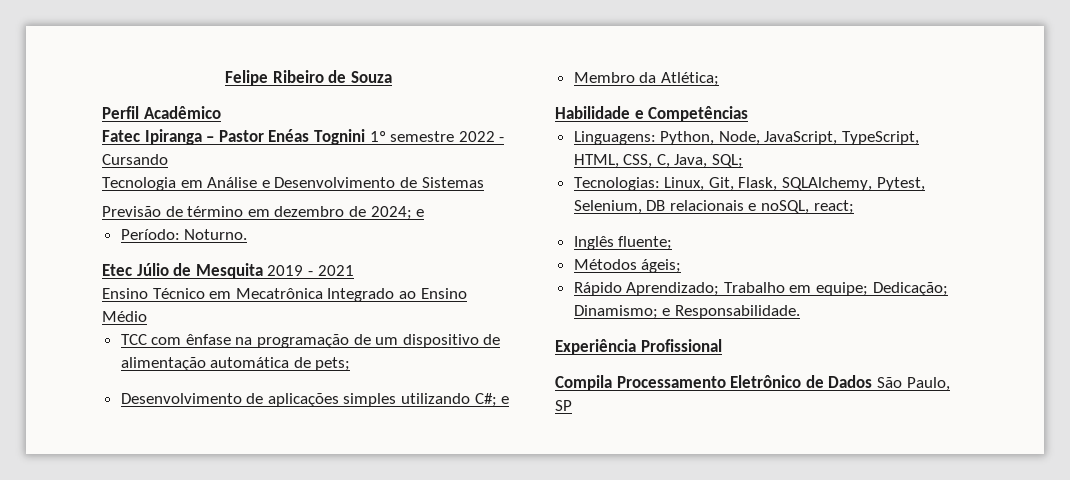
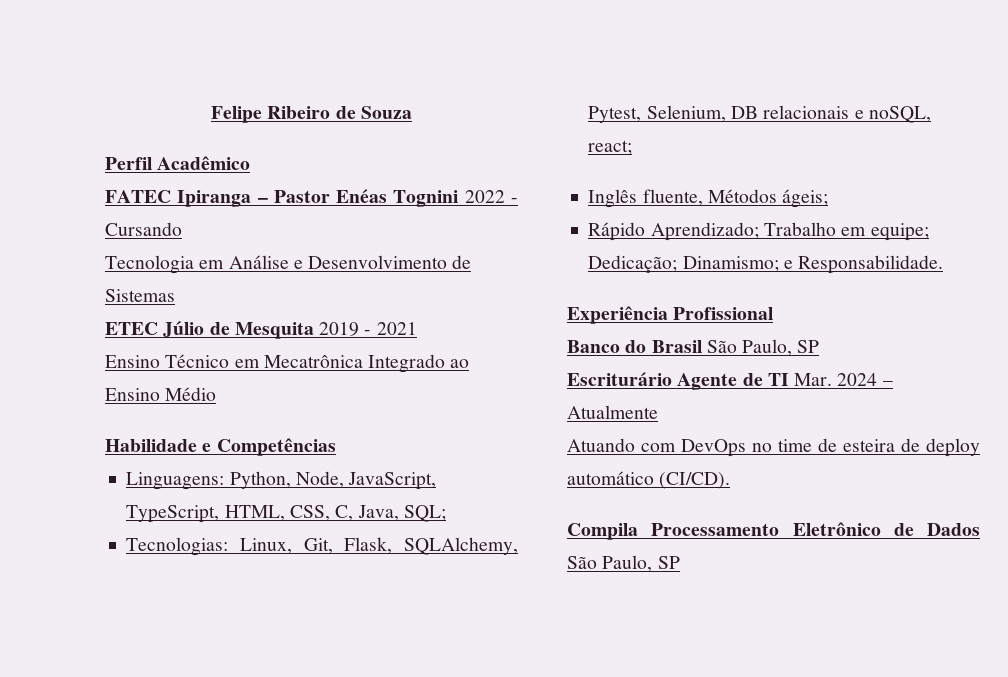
- Fatec Ipiranga – Pastor Enéas Tognini 1º semestre 2022 - Cursando
+ FATEC Ipiranga – Pastor Enéas Tognini 2022 - Cursando
- Previsão de término em dezembro de 2024; e
- Período: Noturno.
- Etec Júlio de Mesquita 2019 - 2021
+ ETEC Júlio de Mesquita 2019 - 2021
- TCC com ênfase na programação de um dispositivo de alimentação automática de pets;
- Desenvolvimento de aplicações simples utilizando C#; e
- Membro da Atlética;
- Inglês fluente;
- Métodos ágeis;
+ Inglês fluente, Métodos ágeis;
+ Banco do Brasil São Paulo, SP
+ Escriturário Agente de TI Mar. 2024 – Atualmente
+ Atuando com DevOps no time de esteira de deploy automático (CI/CD).

